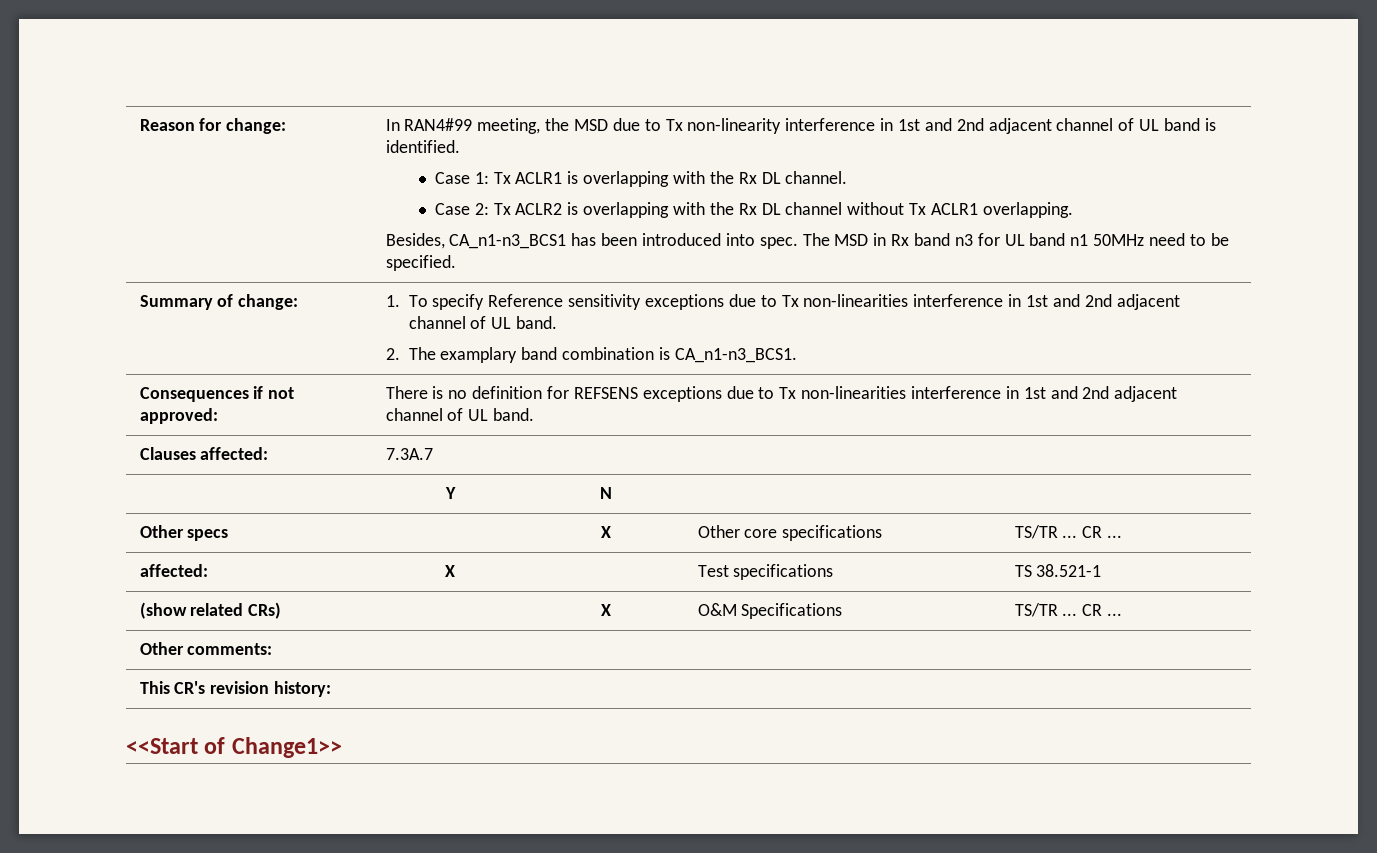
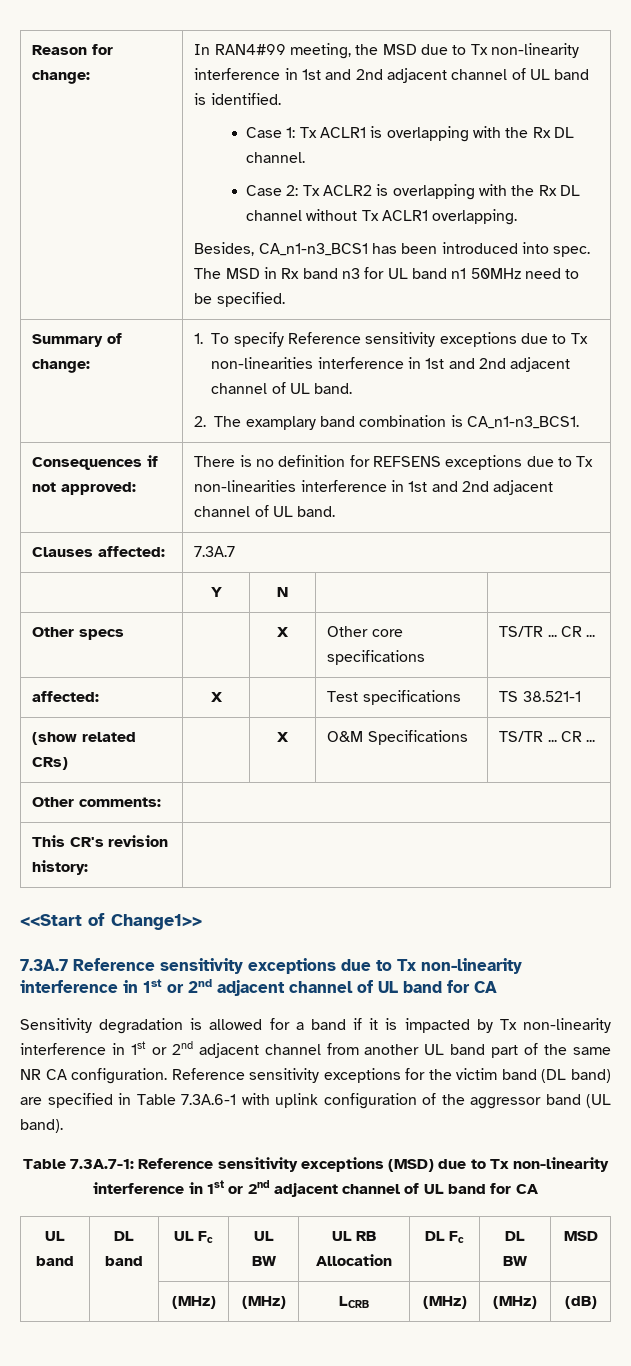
+ 7.3A.7 Reference sensitivity exceptions due to Tx non-linearity interference in 1st or 2nd adjacent channel of UL band for CA
+ Sensitivity degradation is allowed for a band if it is impacted by Tx non-linearity interference in 1st or 2nd adjacent channel from another UL band part of the same NR CA configuration. Reference sensitivity exceptions for the victim band (DL band) are specified in Table 7.3A.6-1 with uplink configuration of the aggressor band (UL band).
+ Table 7.3A.7-1: Reference sensitivity exceptions (MSD) due to Tx non-linearity interference in 1st or 2nd adjacent channel of UL band for CA
+ UL band | DL band | UL Fc | UL BW | UL RB Allocation | DL Fc | DL BW | MSD
+ | | (MHz) | (MHz) | LCRB | (MHz) | (MHz) | (dB)

